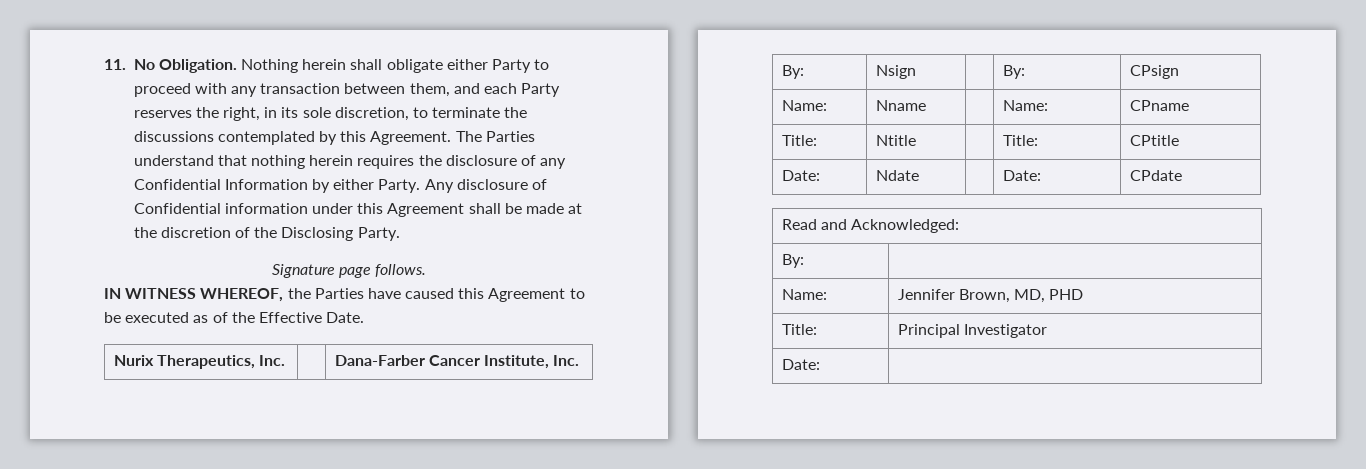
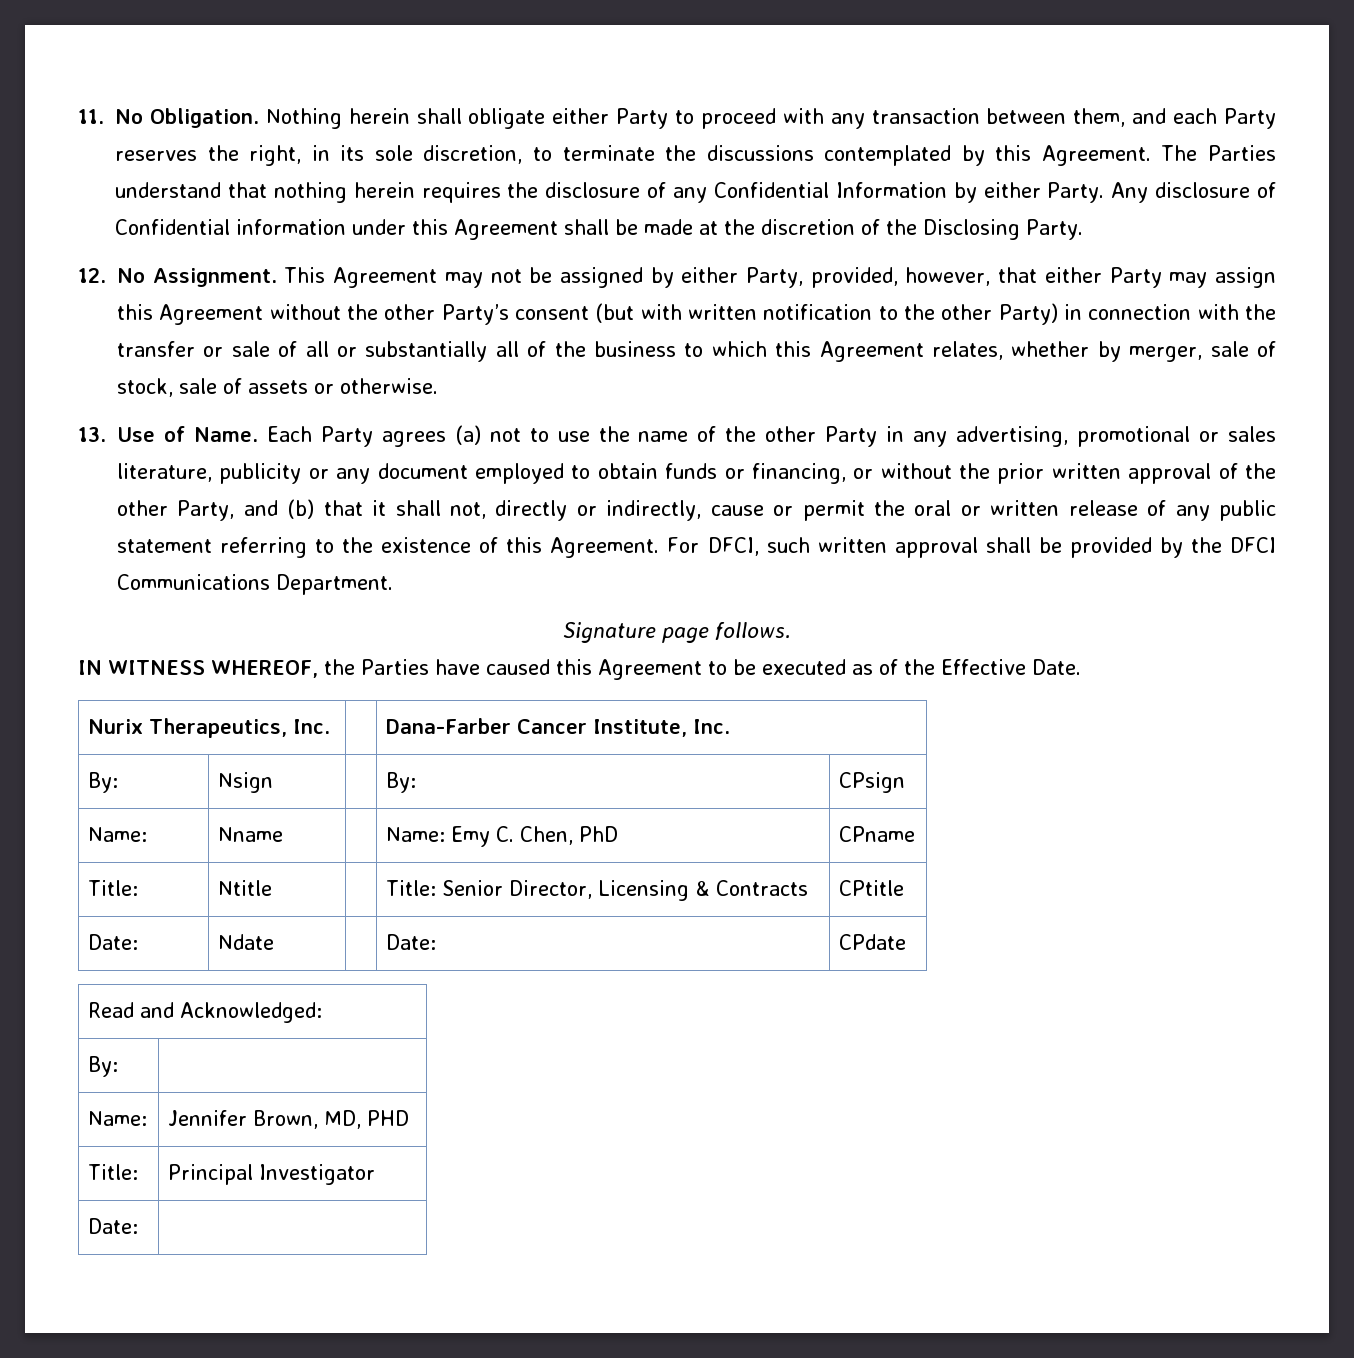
+ 12. No Assignment. This Agreement may not be assigned by either Party, provided, however, that either Party may assign this Agreement without the other Party’s consent (but with written notification to the other Party) in connection with the transfer or sale of all or substantially all of the business to which this Agreement relates, whether by merger, sale of stock, sale of assets or otherwise.
+ 13. Use of Name. Each Party agrees (a) not to use the name of the other Party in any advertising, promotional or sales literature, publicity or any document employed to obtain funds or financing, or without the prior written approval of the other Party, and (b) that it shall not, directly or indirectly, cause or permit the oral or written release of any public statement referring to the existence of this Agreement. For DFCI, such written approval shall be provided by the DFCI Communications Department.
- Name: | Nname | | Name: | CPname
+ Name: | Nname | | Name: Emy C. Chen, PhD | CPname
- Title: | Ntitle | | Title: | CPtitle
+ Title: | Ntitle | | Title: Senior Director, Licensing & Contracts | CPtitle

